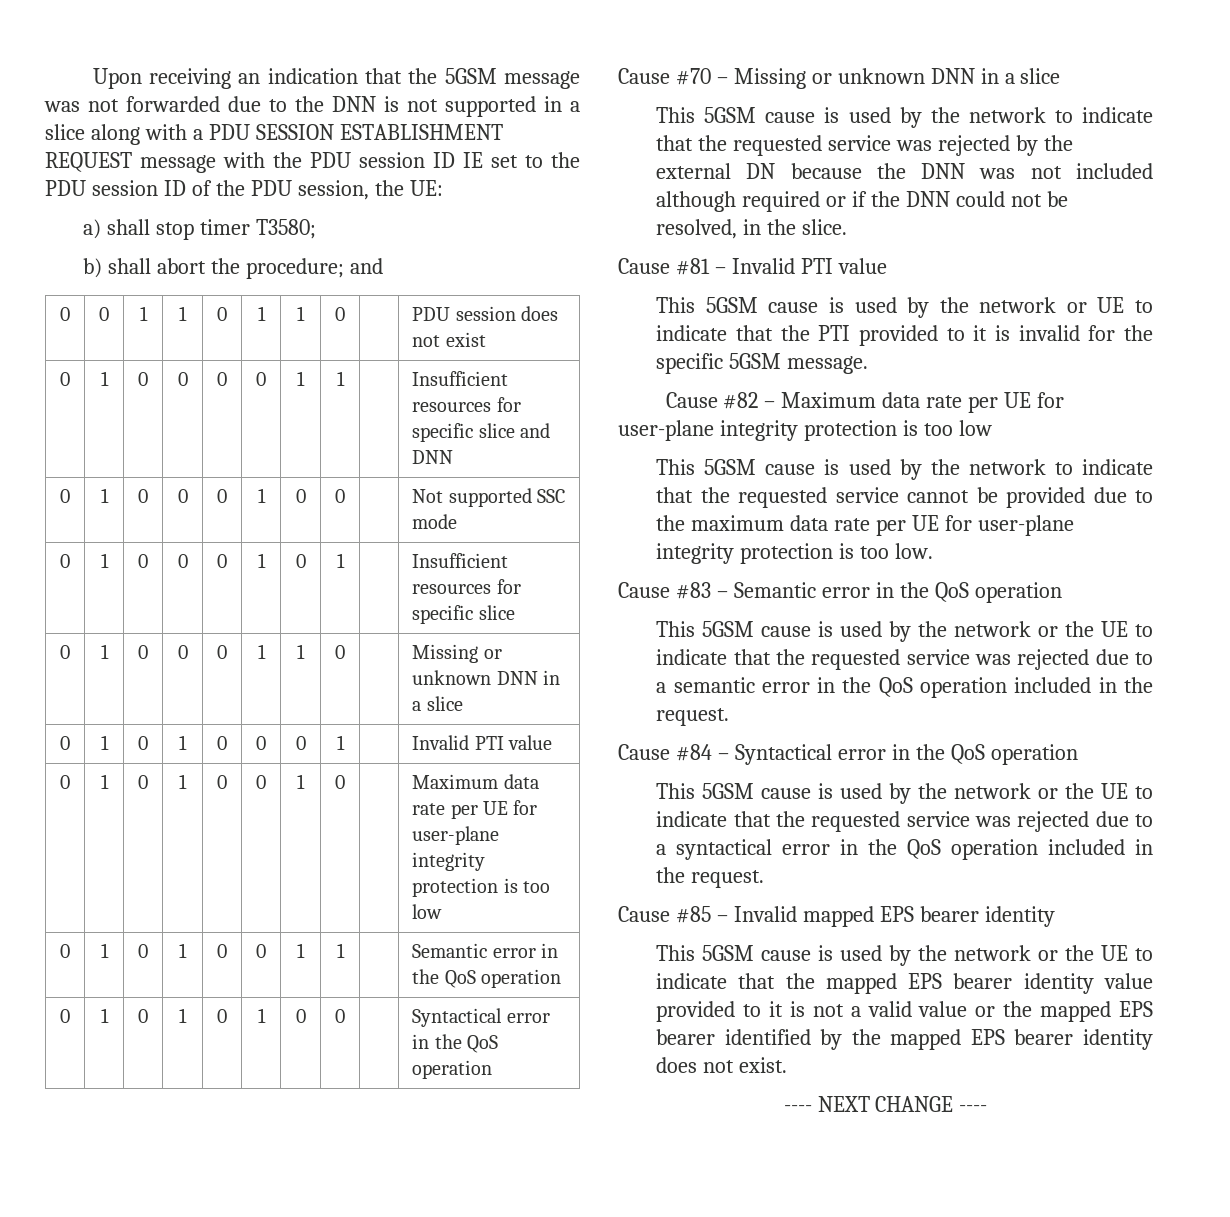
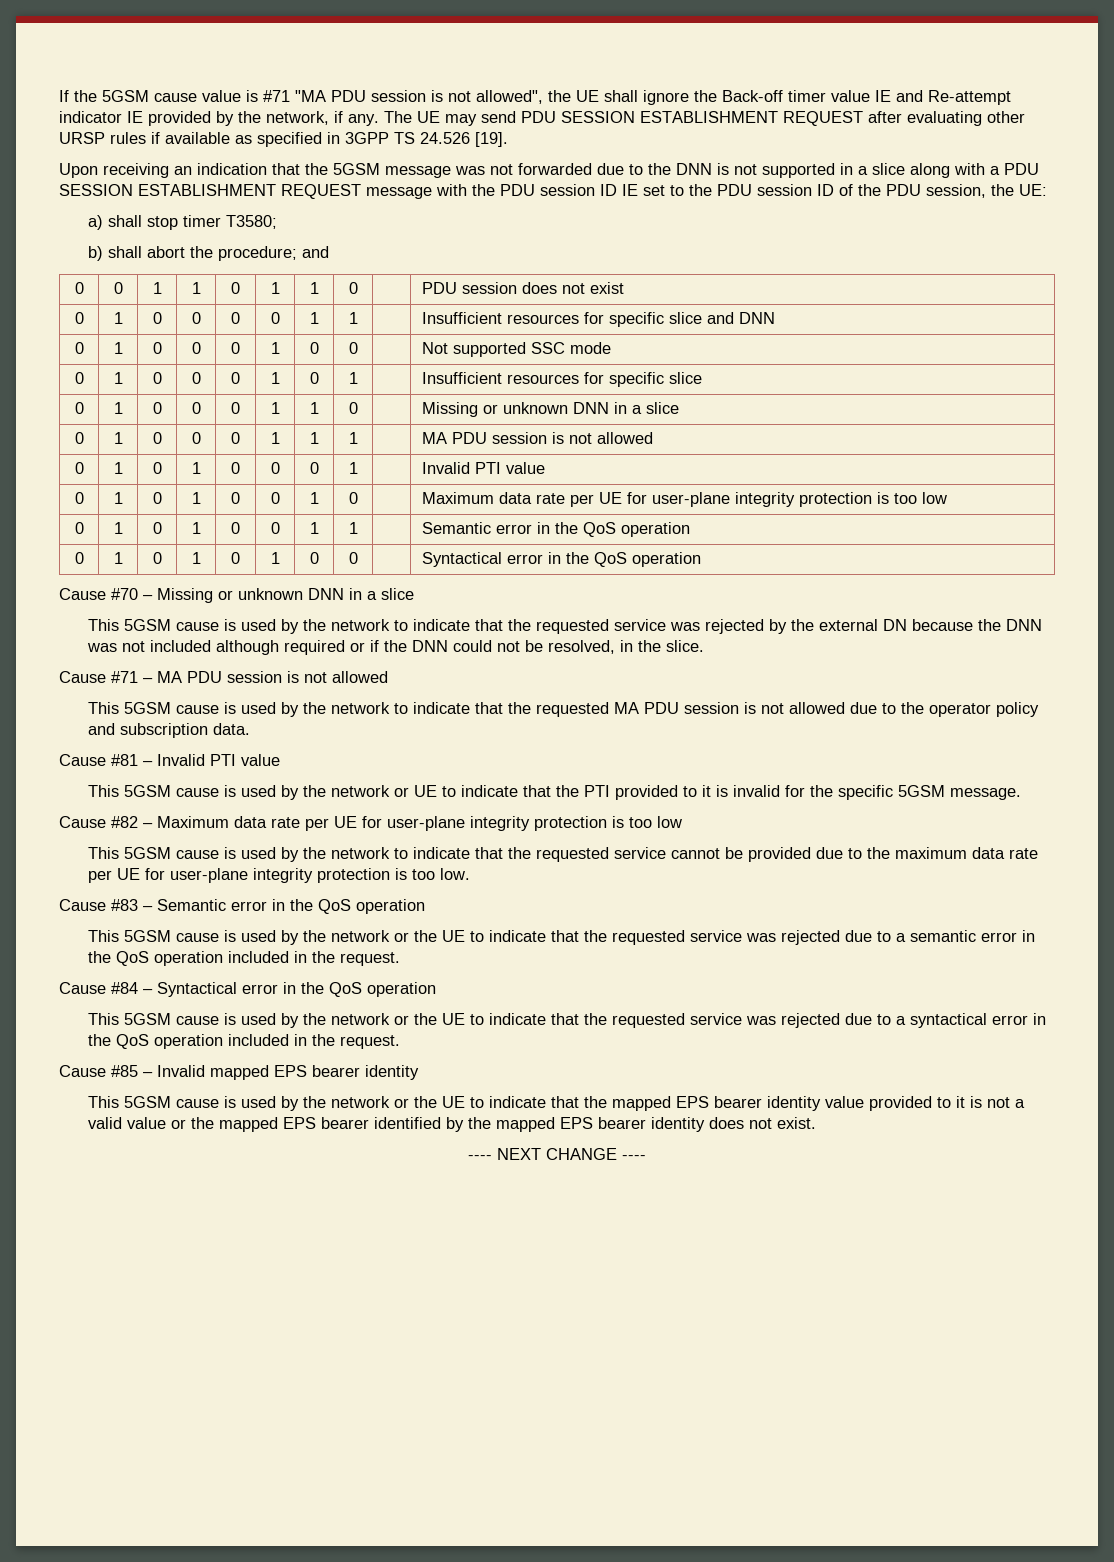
+ If the 5GSM cause value is #71 "MA PDU session is not allowed", the UE shall ignore the Back-off timer value IE and Re-attempt indicator IE provided by the network, if any. The UE may send PDU SESSION ESTABLISHMENT REQUEST after evaluating other URSP rules if available as specified in 3GPP TS 24.526 [19].
+ 0 | 1 | 0 | 0 | 0 | 1 | 1 | 1 | | MA PDU session is not allowed
+ Cause #71 – MA PDU session is not allowed
+ This 5GSM cause is used by the network to indicate that the requested MA PDU session is not allowed due to the operator policy and subscription data.

